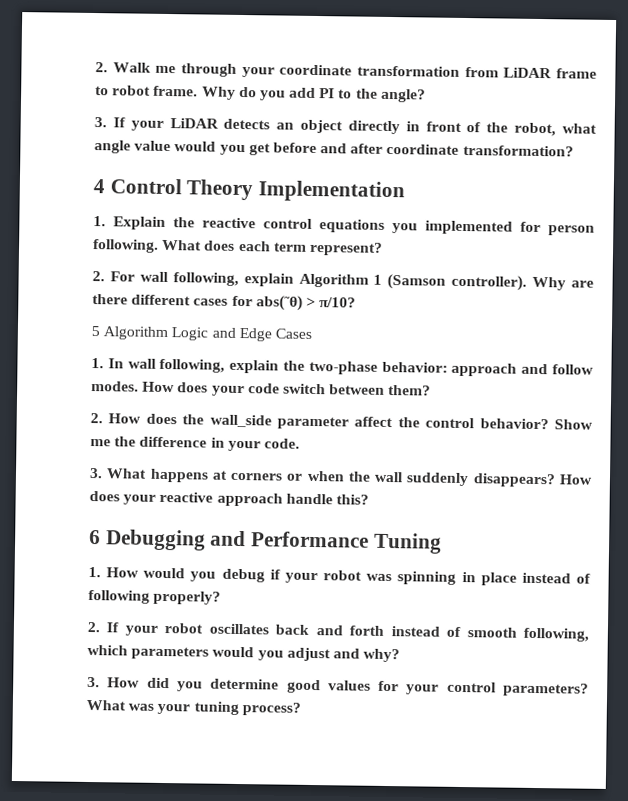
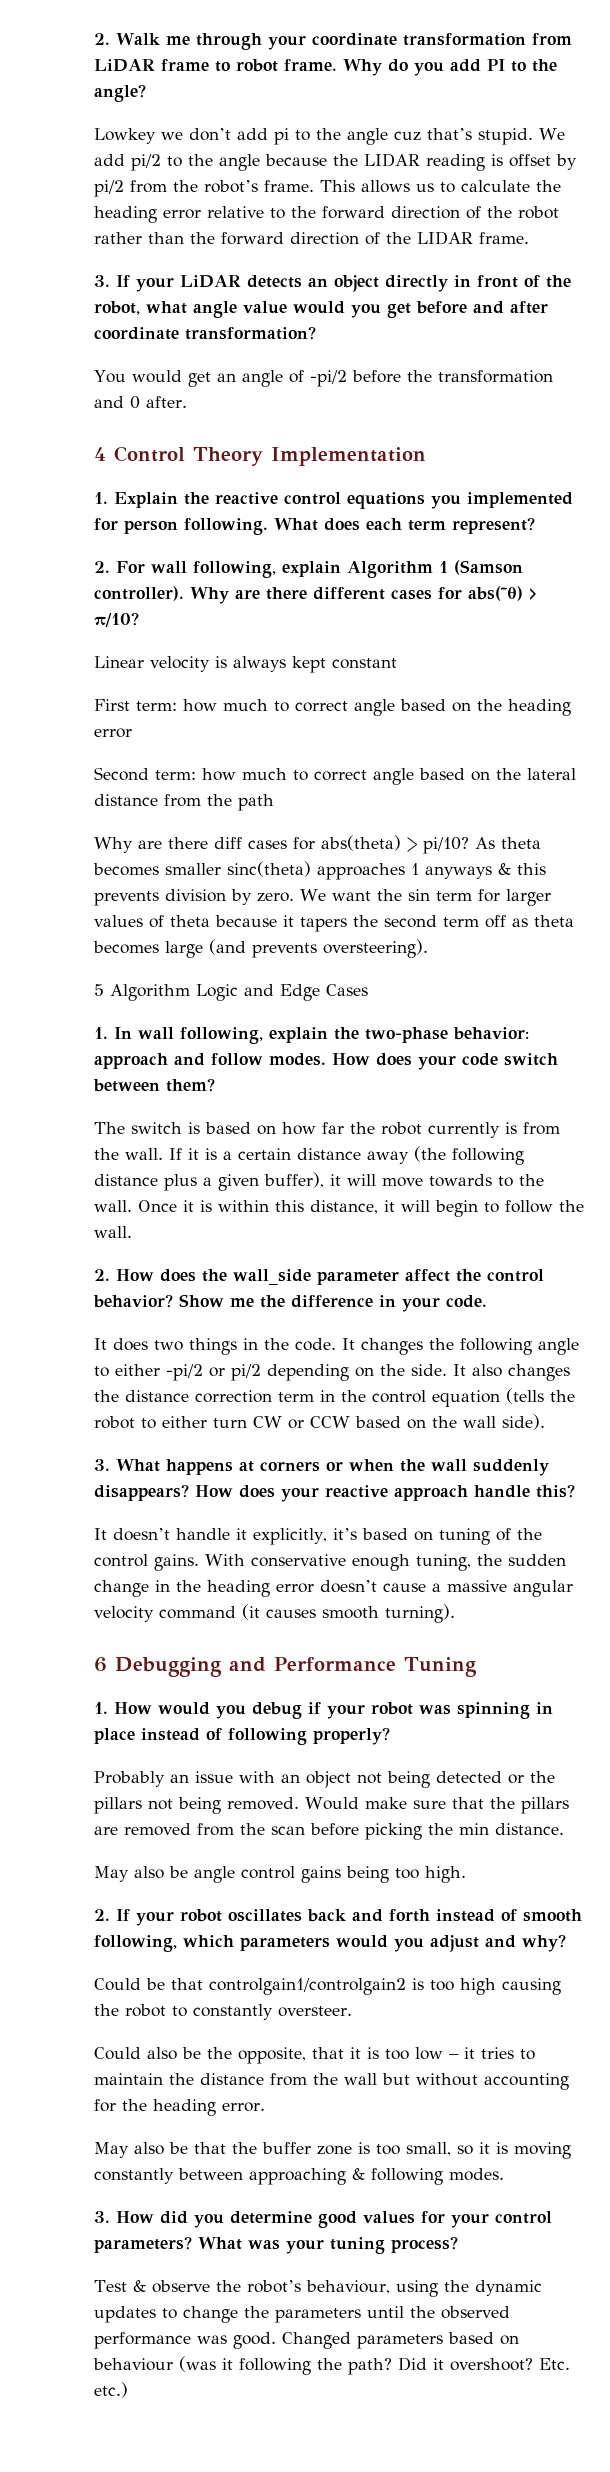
+ Lowkey we don’t add pi to the angle cuz that’s stupid. We add pi/2 to the angle because the LIDAR reading is offset by pi/2 from the robot’s frame. This allows us to calculate the heading error relative to the forward direction of the robot rather than the forward direction of the LIDAR frame.
+ You would get an angle of -pi/2 before the transformation and 0 after.
+ Linear velocity is always kept constant
+ First term: how much to correct angle based on the heading error
+ Second term: how much to correct angle based on the lateral distance from the path
+ Why are there diff cases for abs(theta) > pi/10? As theta becomes smaller sinc(theta) approaches 1 anyways & this prevents division by zero. We want the sin term for larger values of theta because it tapers the second term off as theta becomes large (and prevents oversteering).
+ The switch is based on how far the robot currently is from the wall. If it is a certain distance away (the following distance plus a given buffer), it will move towards to the wall. Once it is within this distance, it will begin to follow the wall.
+ It does two things in the code. It changes the following angle to either -pi/2 or pi/2 depending on the side. It also changes the distance correction term in the control equation (tells the robot to either turn CW or CCW based on the wall side).
+ It doesn’t handle it explicitly, it’s based on tuning of the control gains. With conservative enough tuning, the sudden change in the heading error doesn’t cause a massive angular velocity command (it causes smooth turning).
+ Probably an issue with an object not being detected or the pillars not being removed. Would make sure that the pillars are removed from the scan before picking the min distance.
+ May also be angle control gains being too high.
+ Could be that controlgain1/controlgain2 is too high causing the robot to constantly oversteer.
+ Could also be the opposite, that it is too low – it tries to maintain the distance from the wall but without accounting for the heading error.
+ May also be that the buffer zone is too small, so it is moving constantly between approaching & following modes.
+ Test & observe the robot’s behaviour, using the dynamic updates to change the parameters until the observed performance was good. Changed parameters based on behaviour (was it following the path? Did it overshoot? Etc. etc.)

